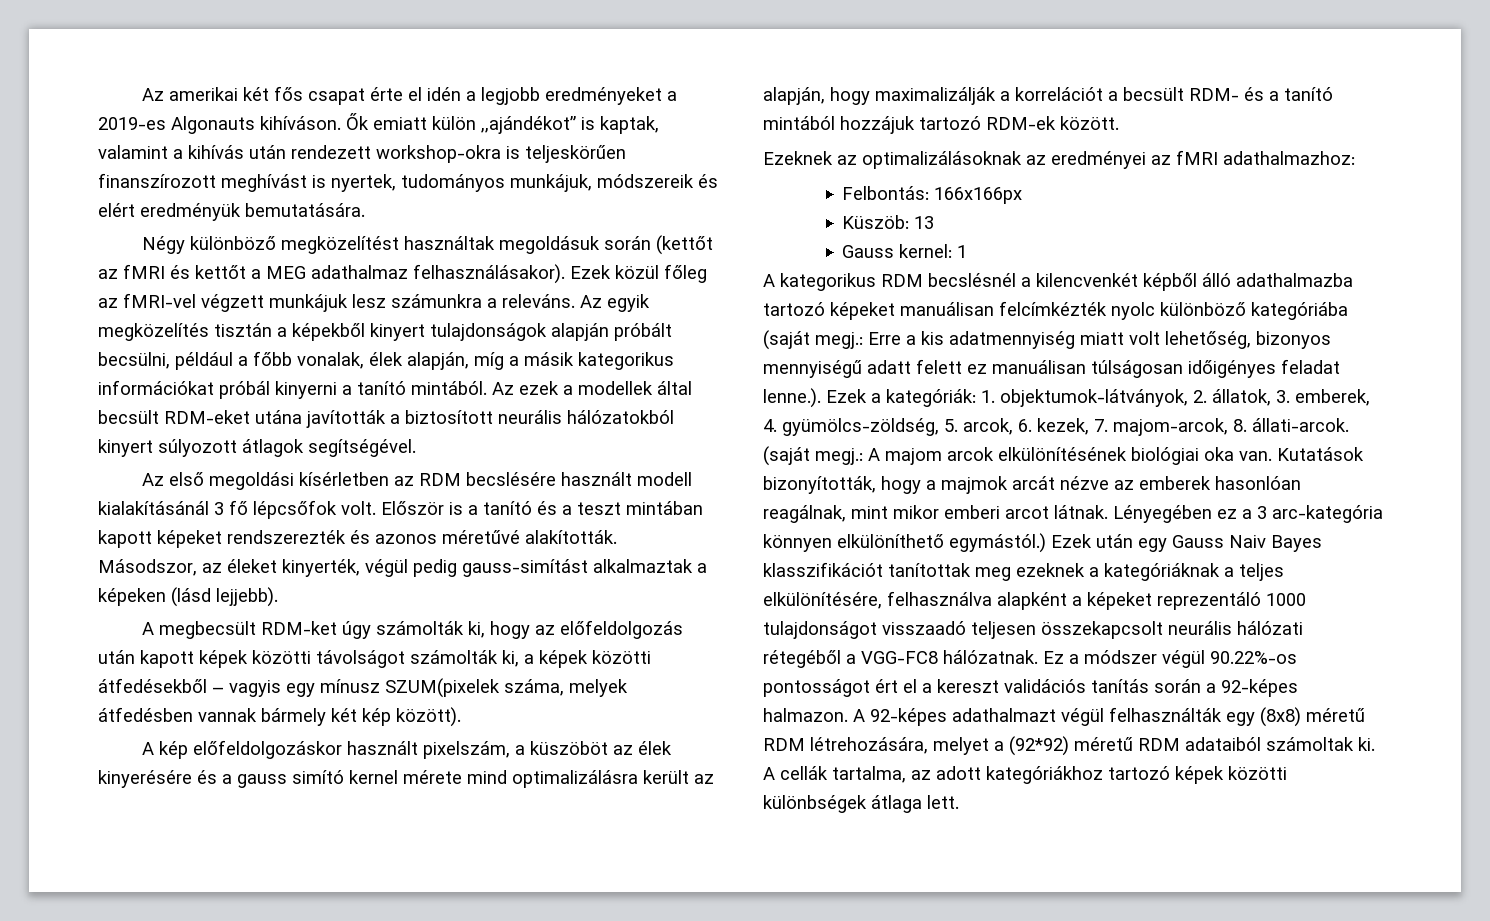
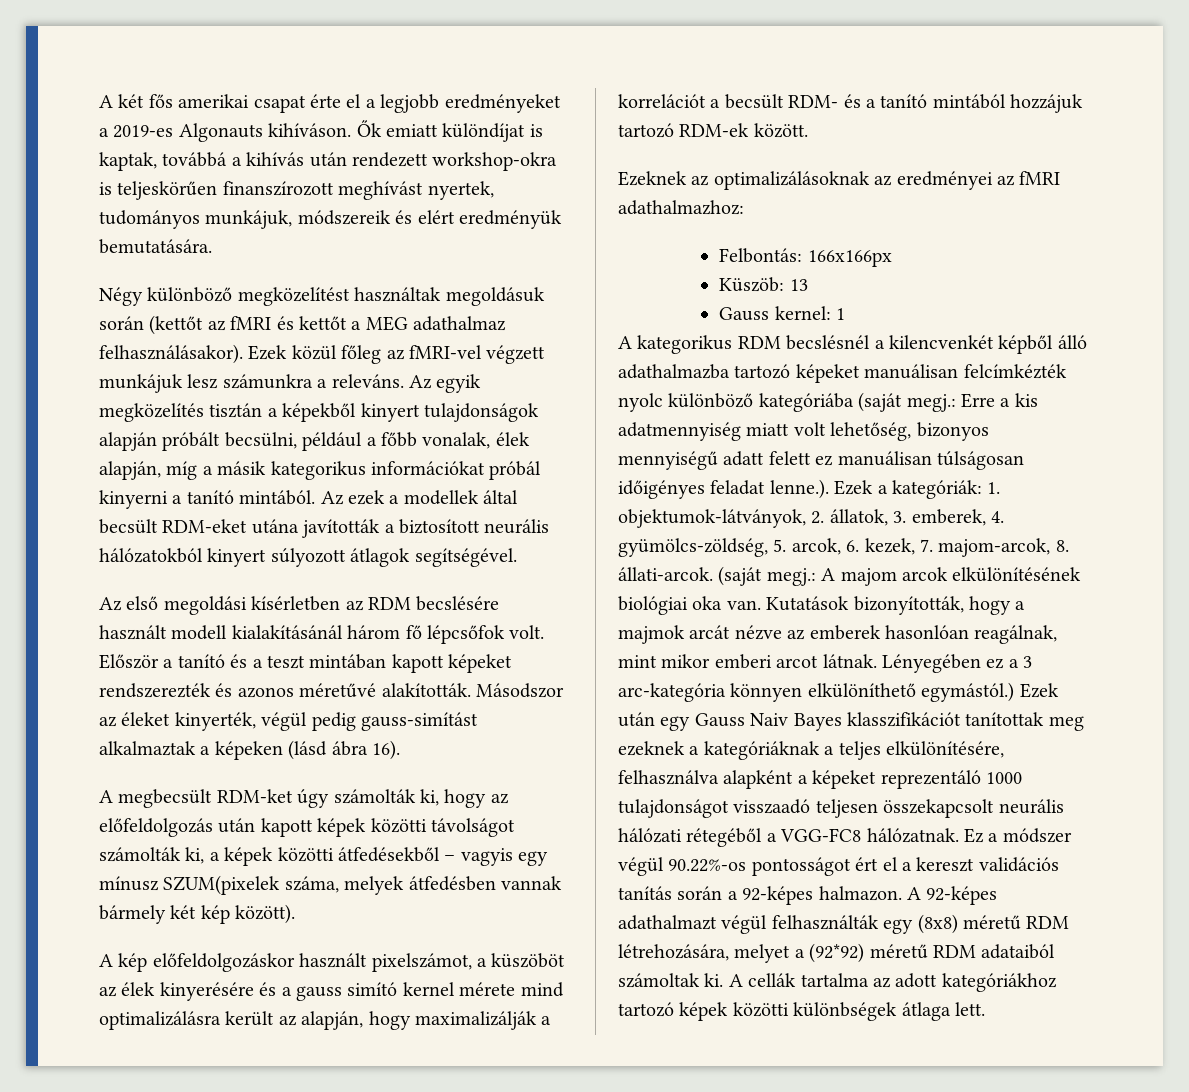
- Az amerikai két fős csapat érte el idén a legjobb eredményeket a 2019-es Algonauts kihíváson.
+ A két fős amerikai csapat érte el a legjobb eredményeket a 2019-es Algonauts kihíváson.
- Ők emiatt külön ,,ajándékot” is kaptak, valamint a kihívás után rendezett workshop-okra is teljeskörűen finanszírozott meghívást is nyertek, tudományos munkájuk, módszereik és elért eredményük bemutatására.
+ Ők emiatt különdíjat is kaptak, továbbá a kihívás után rendezett workshop-okra is teljeskörűen finanszírozott meghívást nyertek, tudományos munkájuk, módszereik és elért eredményük bemutatására.
- Az első megoldási kísérletben az RDM becslésére használt modell kialakításánál 3 fő lépcsőfok volt.
+ Az első megoldási kísérletben az RDM becslésére használt modell kialakításánál három fő lépcsőfok volt.
- Először is a tanító és a teszt mintában kapott képeket rendszerezték és azonos méretűvé alakították.
+ Először a tanító és a teszt mintában kapott képeket rendszerezték és azonos méretűvé alakították.
- Másodszor, az éleket kinyerték, végül pedig gauss-simítást alkalmaztak a képeken (lásd lejjebb).
+ Másodszor az éleket kinyerték, végül pedig gauss-simítást alkalmaztak a képeken (lásd ábra 16).
- A kép előfeldolgozáskor használt pixelszám, a küszöböt az élek kinyerésére és a gauss simító kernel mérete mind optimalizálásra került az alapján, hogy maximalizálják a korrelációt a becsült RDM- és a tanító mintából hozzájuk tartozó RDM-ek között.
+ A kép előfeldolgozáskor használt pixelszámot, a küszöböt az élek kinyerésére és a gauss simító kernel mérete mind optimalizálásra került az alapján, hogy maximalizálják a korrelációt a becsült RDM- és a tanító mintából hozzájuk tartozó RDM-ek között.
- A cellák tartalma, az adott kategóriákhoz tartozó képek közötti különbségek átlaga lett.
+ A cellák tartalma az adott kategóriákhoz tartozó képek közötti különbségek átlaga lett.

